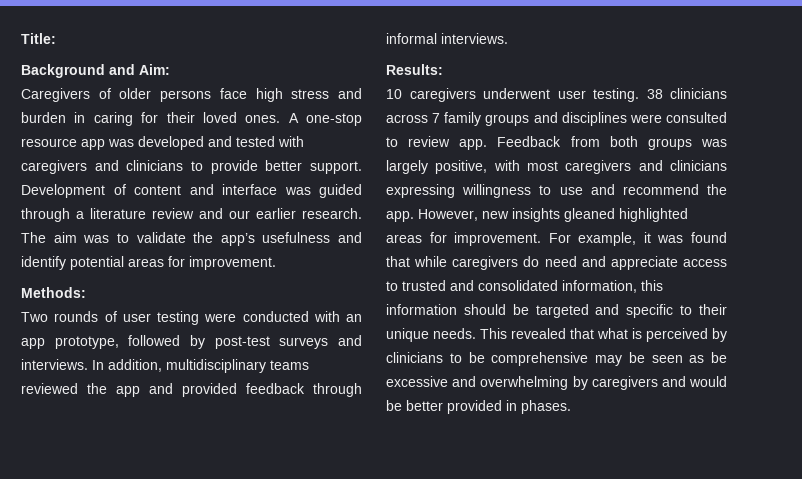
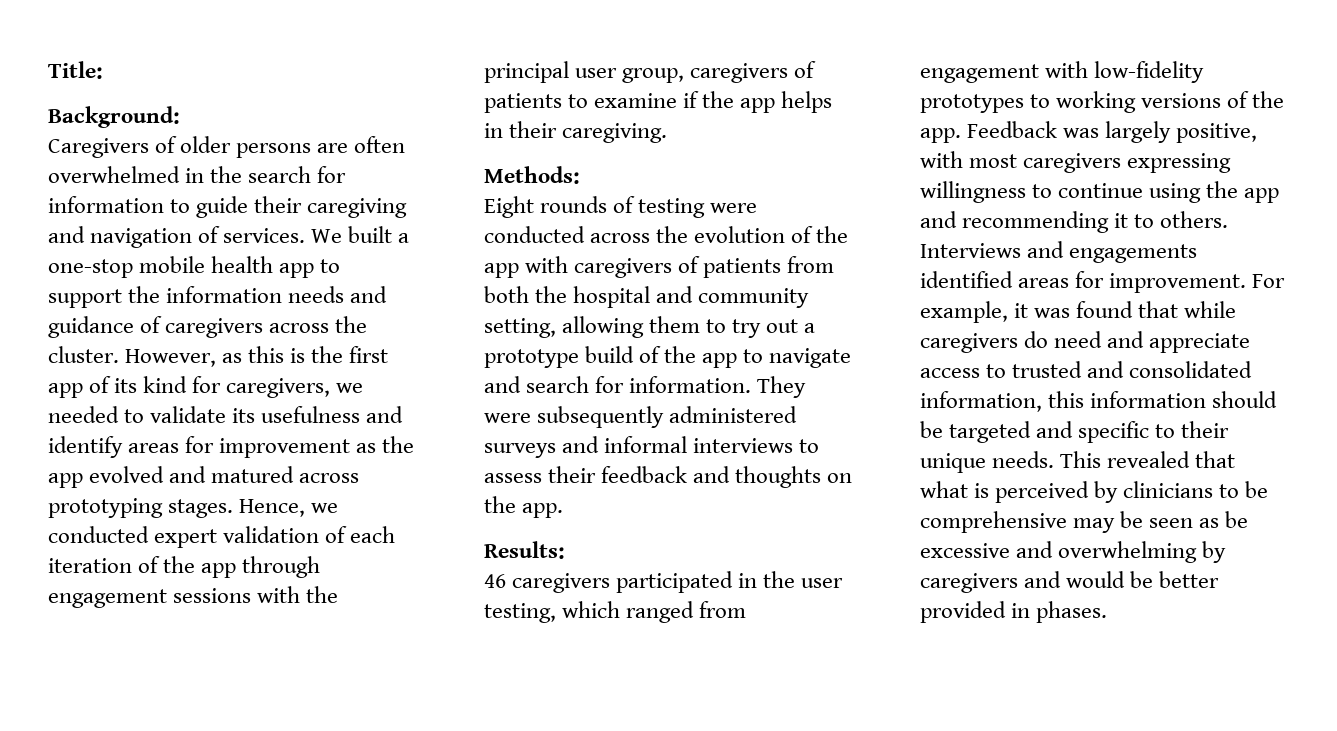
- Background and Aim:
+ Background:
- Caregivers of older persons face high stress and burden in caring for their loved ones. A one-stop resource app was developed and tested with caregivers and clinicians to provide better support. Development of content and interface was guided through a literature review and our earlier research. The aim was to validate the app’s usefulness and identify potential areas for improvement.
+ Caregivers of older persons are often overwhelmed in the search for information to guide their caregiving and navigation of services. We built a one-stop mobile health app to support the information needs and guidance of caregivers across the cluster. However, as this is the first app of its kind for caregivers, we needed to validate its usefulness and identify areas for improvement as the app evolved and matured across prototyping stages. Hence, we conducted expert validation of each iteration of the app through engagement sessions with the principal user group, caregivers of patients to examine if the app helps in their caregiving.
- Two rounds of user testing were conducted with an app prototype, followed by post-test surveys and interviews. In addition, multidisciplinary teams reviewed the app and provided feedback through informal interviews.
+ Eight rounds of testing were conducted across the evolution of the app with caregivers of patients from both the hospital and community setting, allowing them to try out a prototype build of the app to navigate and search for information. They were subsequently administered surveys and informal interviews to assess their feedback and thoughts on the app.
  Results:
- 10 caregivers underwent user testing. 38 clinicians across 7 family groups and disciplines were consulted to review app. Feedback from both groups was largely positive, with most caregivers and clinicians expressing willingness to use and recommend the app. However, new insights gleaned highlighted areas for improvement.
+ 46 caregivers participated in the user testing, which ranged from engagement with low-fidelity prototypes to working versions of the app. Feedback was largely positive, with most caregivers expressing willingness to continue using the app and recommending it to others. Interviews and engagements identified areas for improvement.

